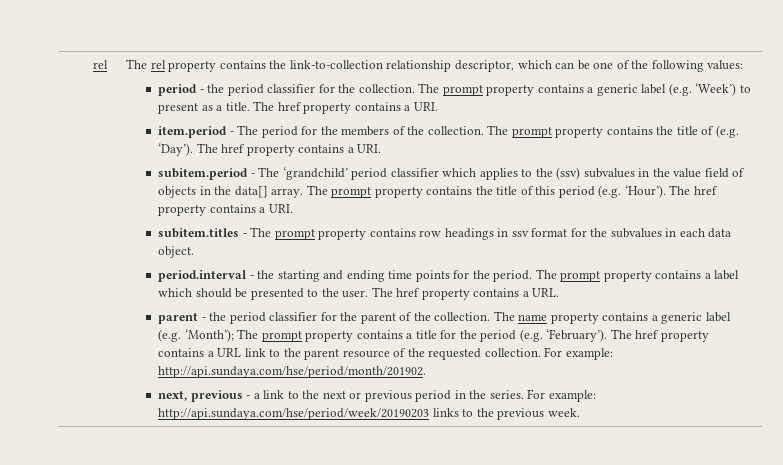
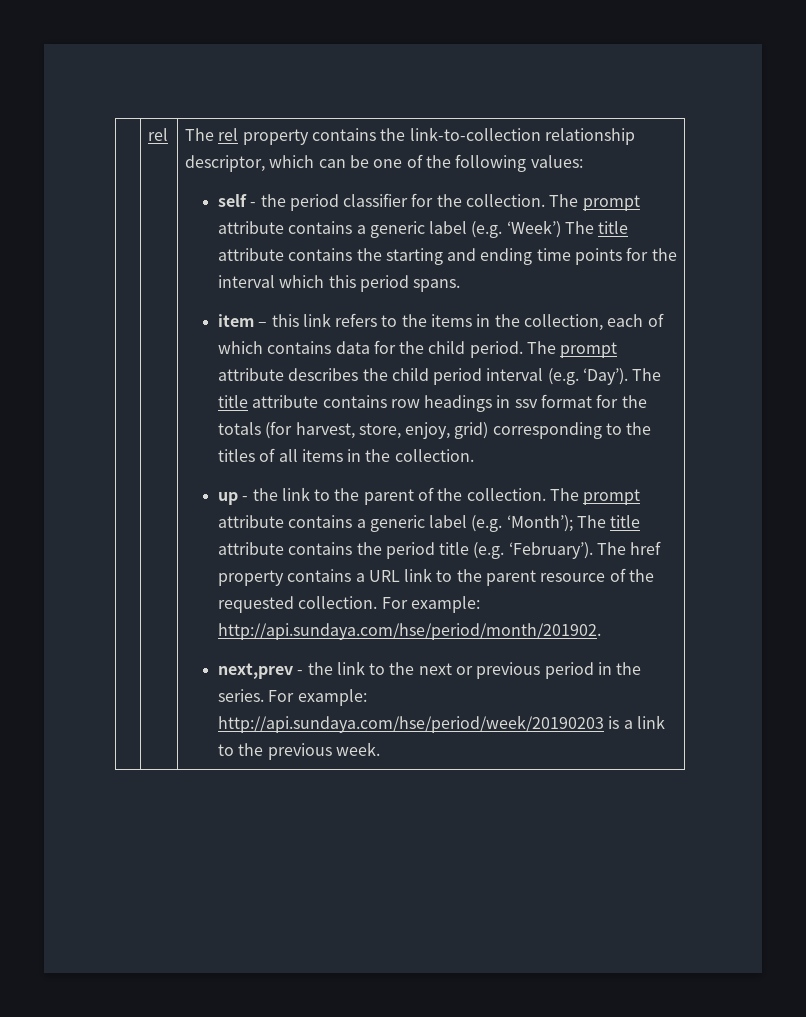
- period - the period classifier for the collection.
+ self - the period classifier for the collection.
- The prompt property contains a generic label (e.g. ‘Week’) to present as a title. The href property contains a URI.
- item.period - The period for the members of the collection. The prompt property contains the title of (e.g. ‘Day’). The href property contains a URI.
- subitem.period - The ‘grandchild’ period classifier which applies to the (ssv) subvalues in the value field of objects in the data[] array. The prompt property contains the title of this period (e.g. ‘Hour’). The href property contains a URI.
- subitem.titles - The prompt property contains row headings in ssv format for the subvalues in each data object.
- period.interval - the starting and ending time points for the period. The prompt property contains a label which should be presented to the user. The href property contains a URL.
- parent - the period classifier for the parent of the collection.
+ The prompt attribute contains a generic label (e.g. ‘Week’) The title attribute contains the starting and ending time points for the interval which this period spans.
+ item – this link refers to the items in the collection, each of which contains data for the child period. The prompt attribute describes the child period interval (e.g. ‘Day’). The title attribute contains row headings in ssv format for the totals (for harvest, store, enjoy, grid) corresponding to the titles of all items in the collection.
+ up - the link to the parent of the collection.
- The name property contains a generic label (e.g. ‘Month’); The prompt property contains a title for the period (e.g. ‘February’).
+ The prompt attribute contains a generic label (e.g. ‘Month’); The title attribute contains the period title (e.g. ‘February’).
- next, previous - a link to the next or previous period in the series.
+ next,prev - the link to the next or previous period in the series.
- For example: http://api.sundaya.com/hse/period/week/20190203 links to the previous week.
+ For example: http://api.sundaya.com/hse/period/week/20190203 is a link to the previous week.

